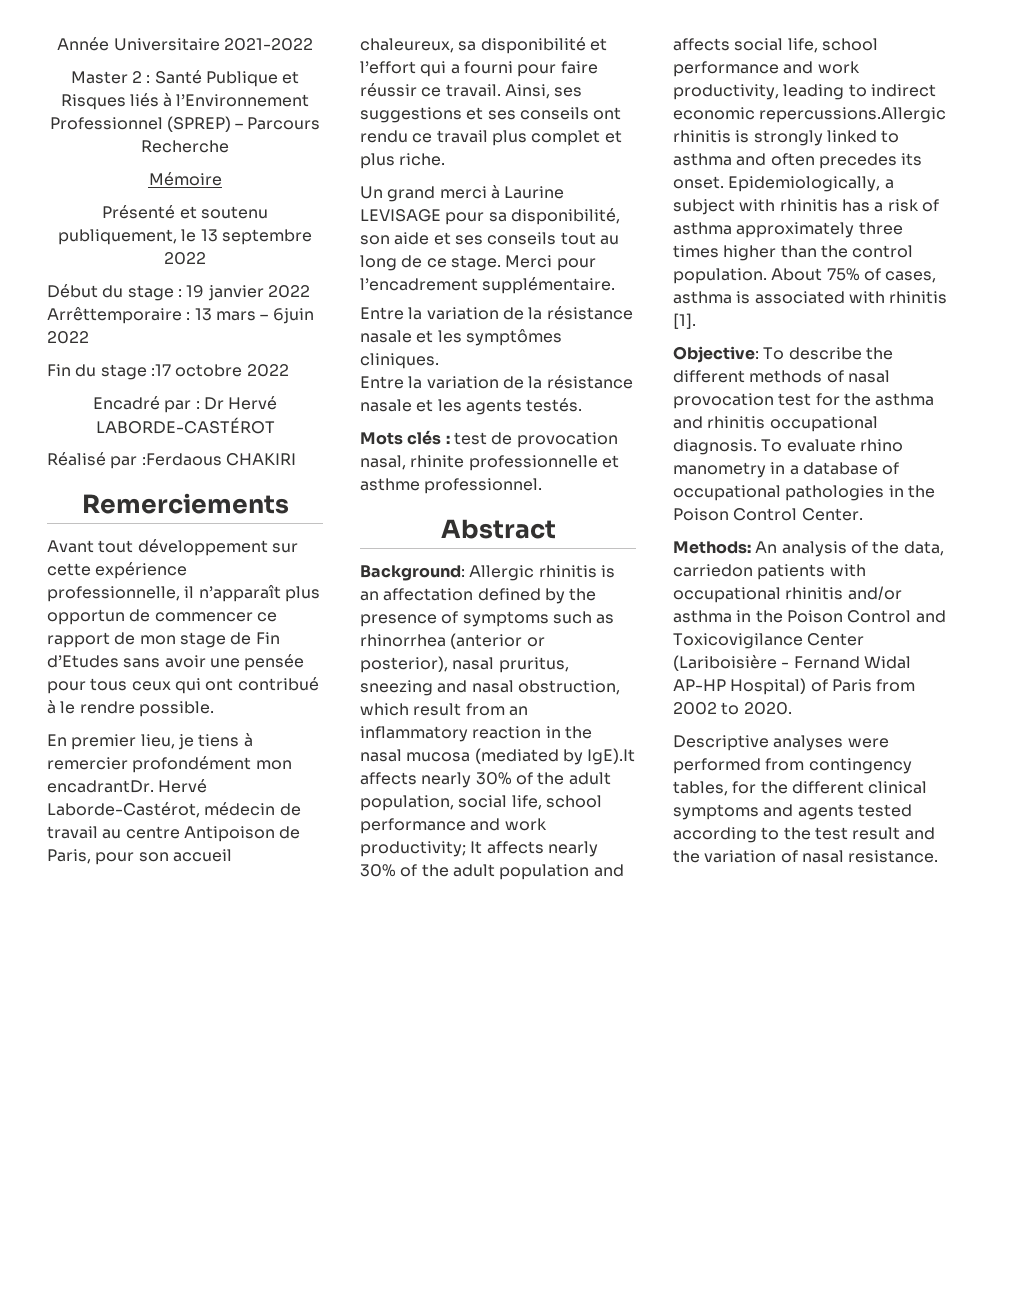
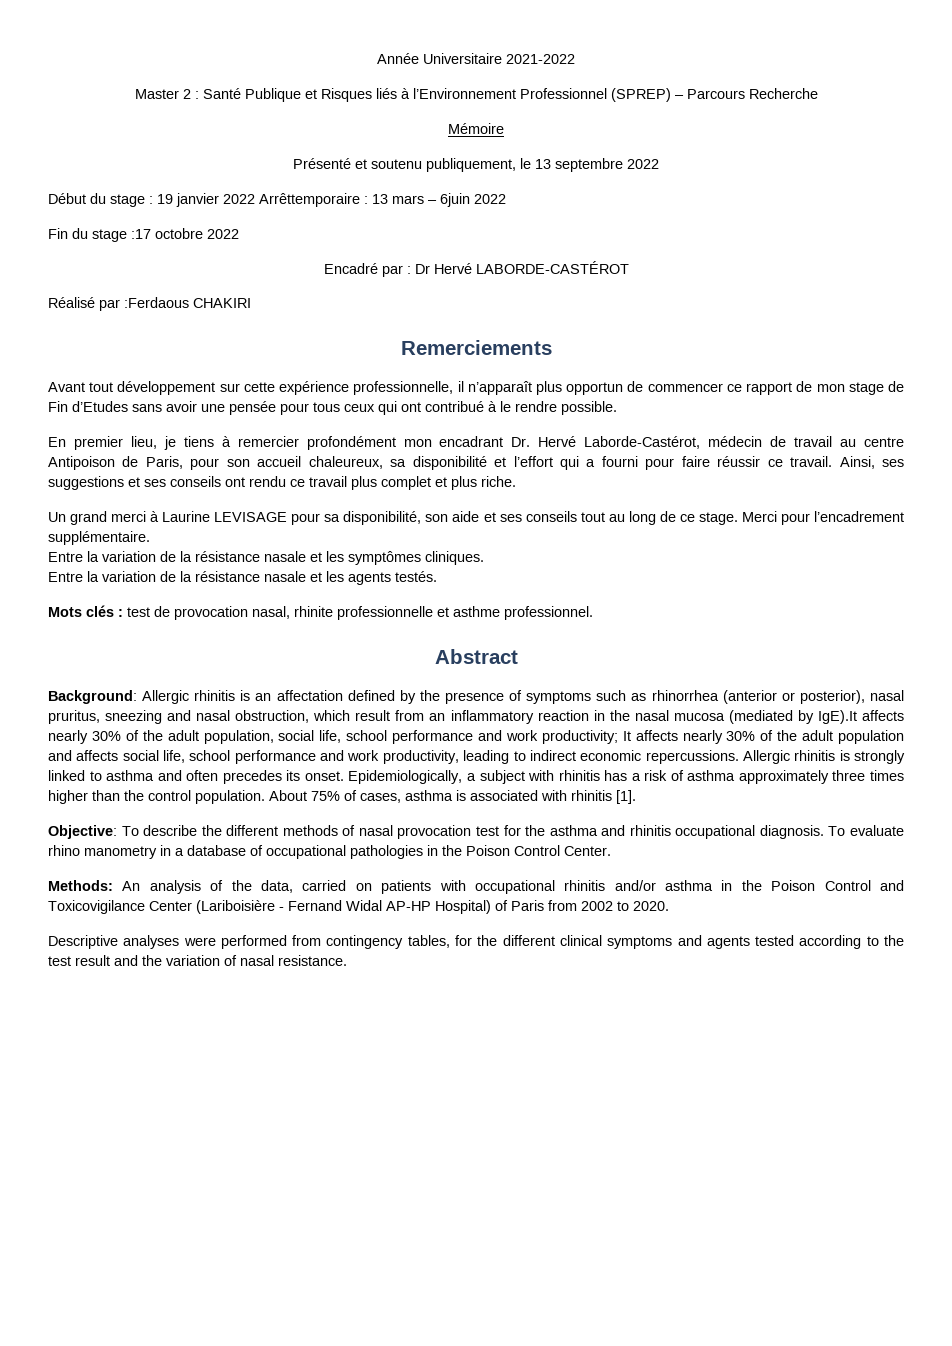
- En premier lieu, je tiens à remercier profondément mon encadrantDr. Hervé Laborde-Castérot, médecin de travail au centre Antipoison de Paris, pour son accueil chaleureux, sa disponibilité et l’effort qui a fourni pour faire réussir ce travail.
+ En premier lieu, je tiens à remercier profondément mon encadrant Dr. Hervé Laborde-Castérot, médecin de travail au centre Antipoison de Paris, pour son accueil chaleureux, sa disponibilité et l’effort qui a fourni pour faire réussir ce travail.
- It affects nearly 30% of the adult population and affects social life, school performance and work productivity, leading to indirect economic repercussions.Allergic rhinitis is strongly linked to asthma and often precedes its onset.
+ It affects nearly 30% of the adult population and affects social life, school performance and work productivity, leading to indirect economic repercussions. Allergic rhinitis is strongly linked to asthma and often precedes its onset.
- Methods: An analysis of the data, carriedon patients with occupational rhinitis and/or asthma in the Poison Control and Toxicovigilance Center (Lariboisière - Fernand Widal AP-HP Hospital) of Paris from 2002 to 2020.
+ Methods: An analysis of the data, carried on patients with occupational rhinitis and/or asthma in the Poison Control and Toxicovigilance Center (Lariboisière - Fernand Widal AP-HP Hospital) of Paris from 2002 to 2020.

